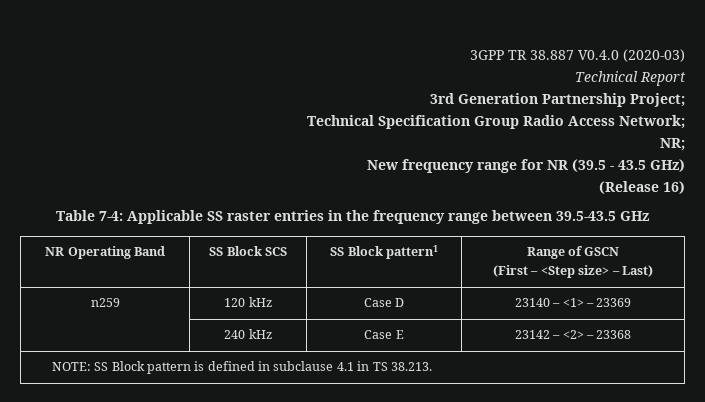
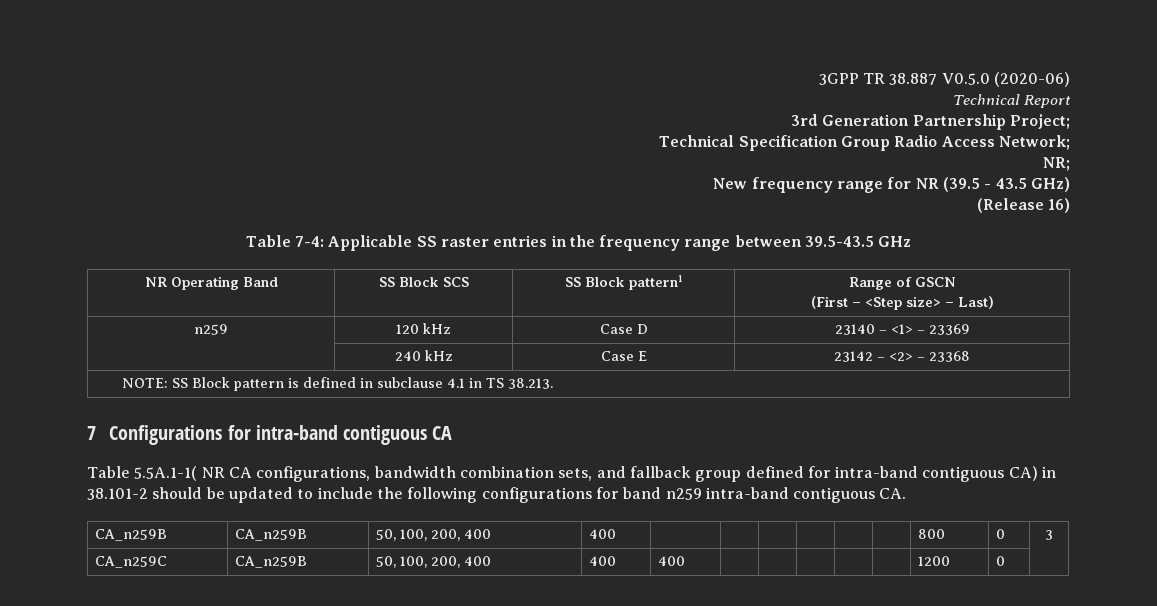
- 3GPP TR 38.887 V0.4.0 (2020-03)
+ 3GPP TR 38.887 V0.5.0 (2020-06)
+ 7 Configurations for intra-band contiguous CA
+ Table 5.5A.1-1( NR CA configurations, bandwidth combination sets, and fallback group defined for intra-band contiguous CA) in 38.101-2 should be updated to include the following configurations for band n259 intra-band contiguous CA.
+ CA_n259B | CA_n259B | 50, 100, 200, 400 | 400 | | | | | | | 800 | 0 | 3
+ CA_n259C | CA_n259B | 50, 100, 200, 400 | 400 | 400 | | | | | | 1200 | 0 |

